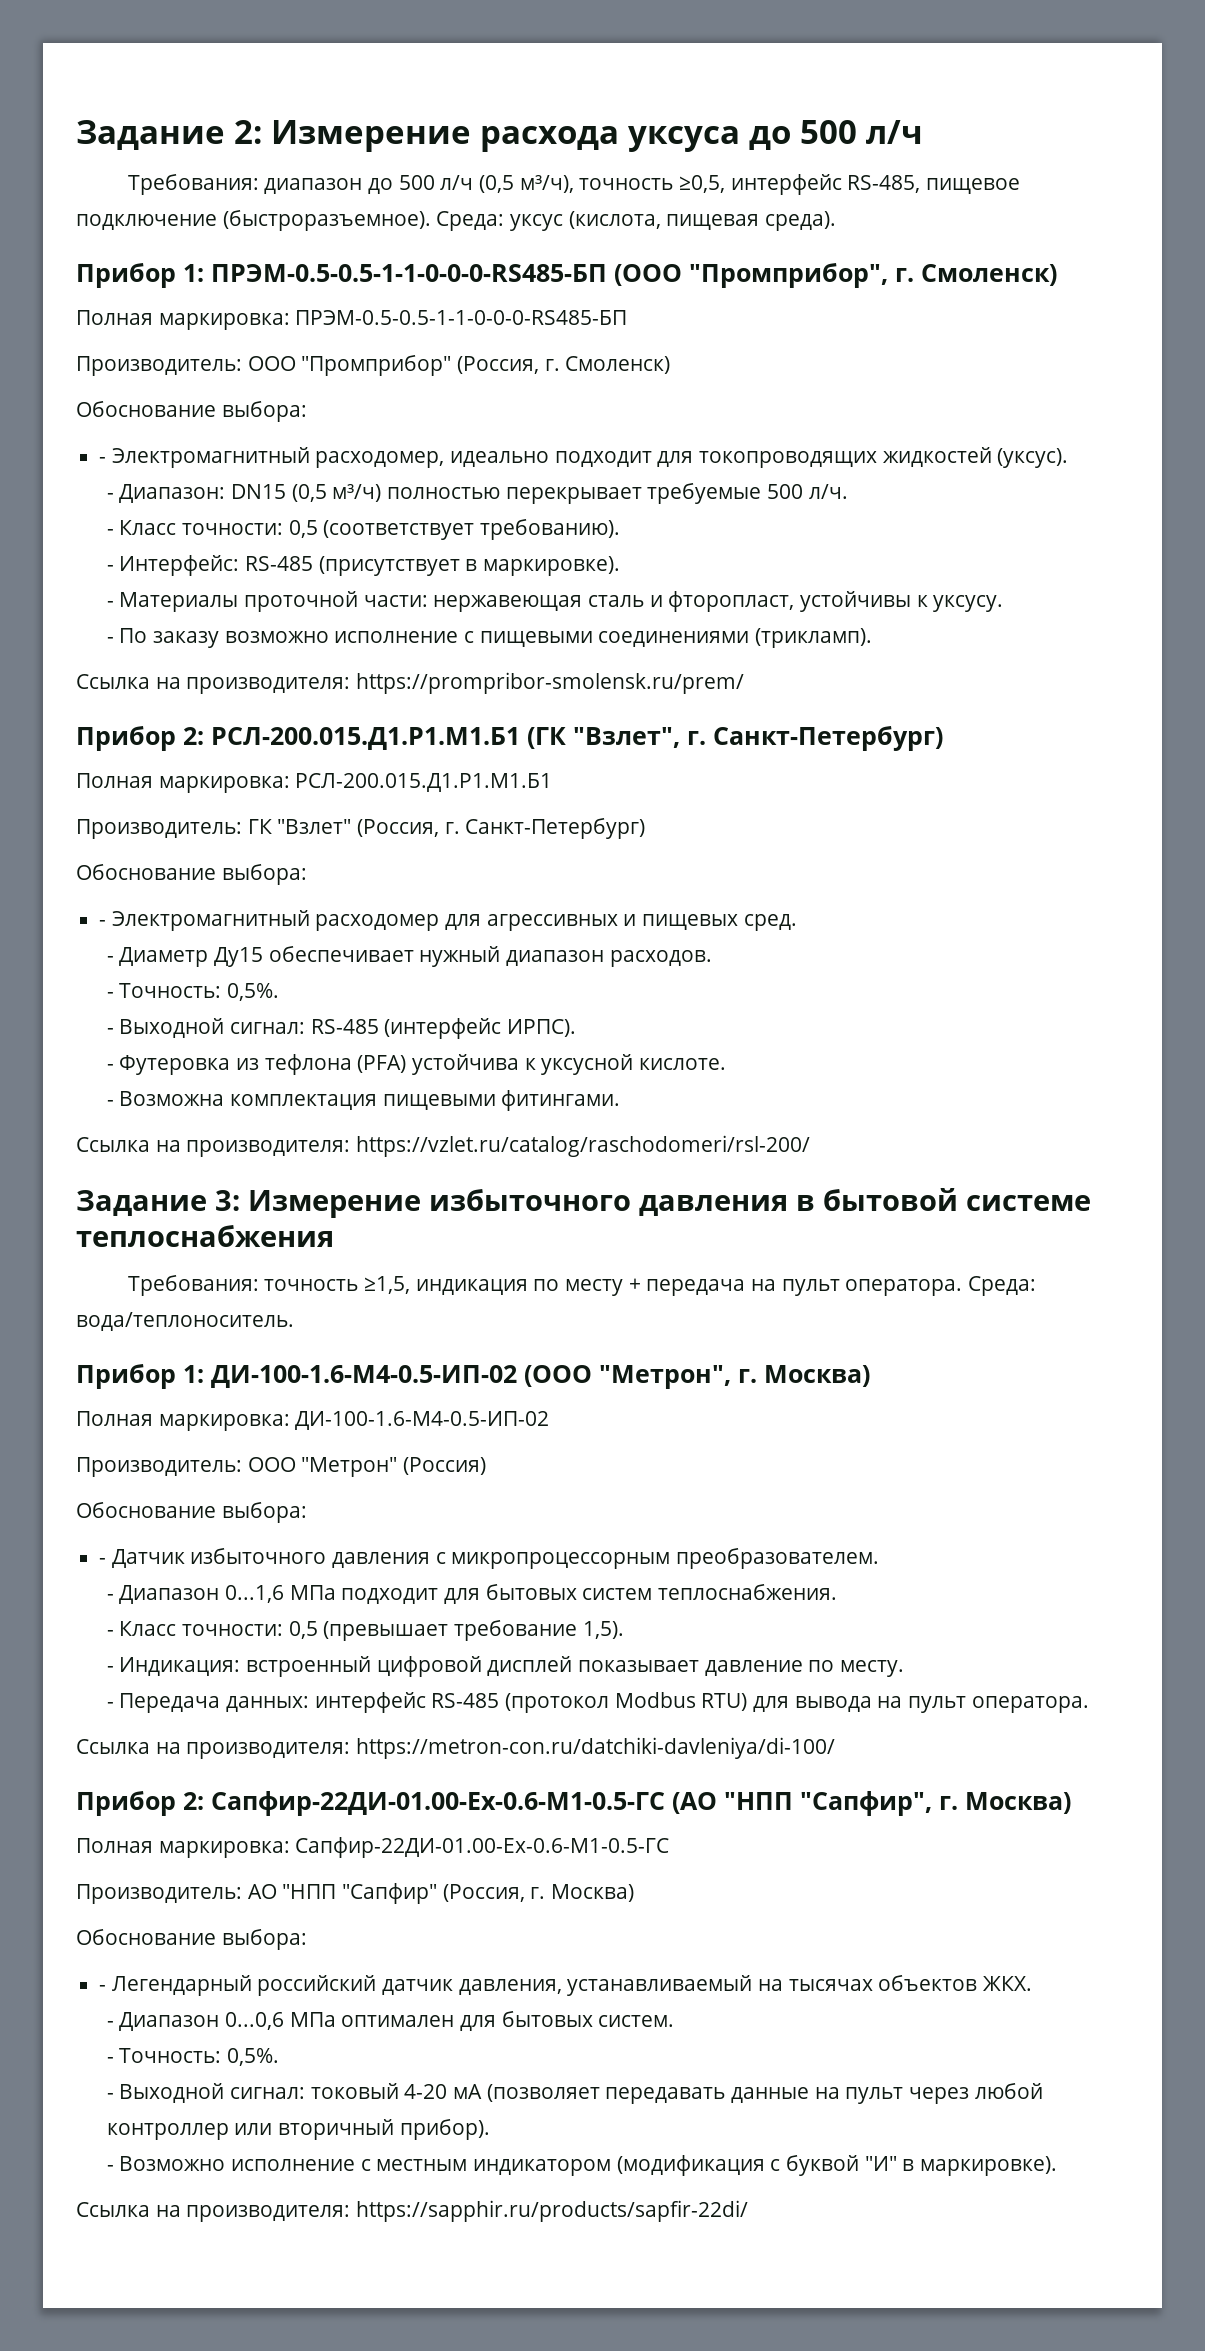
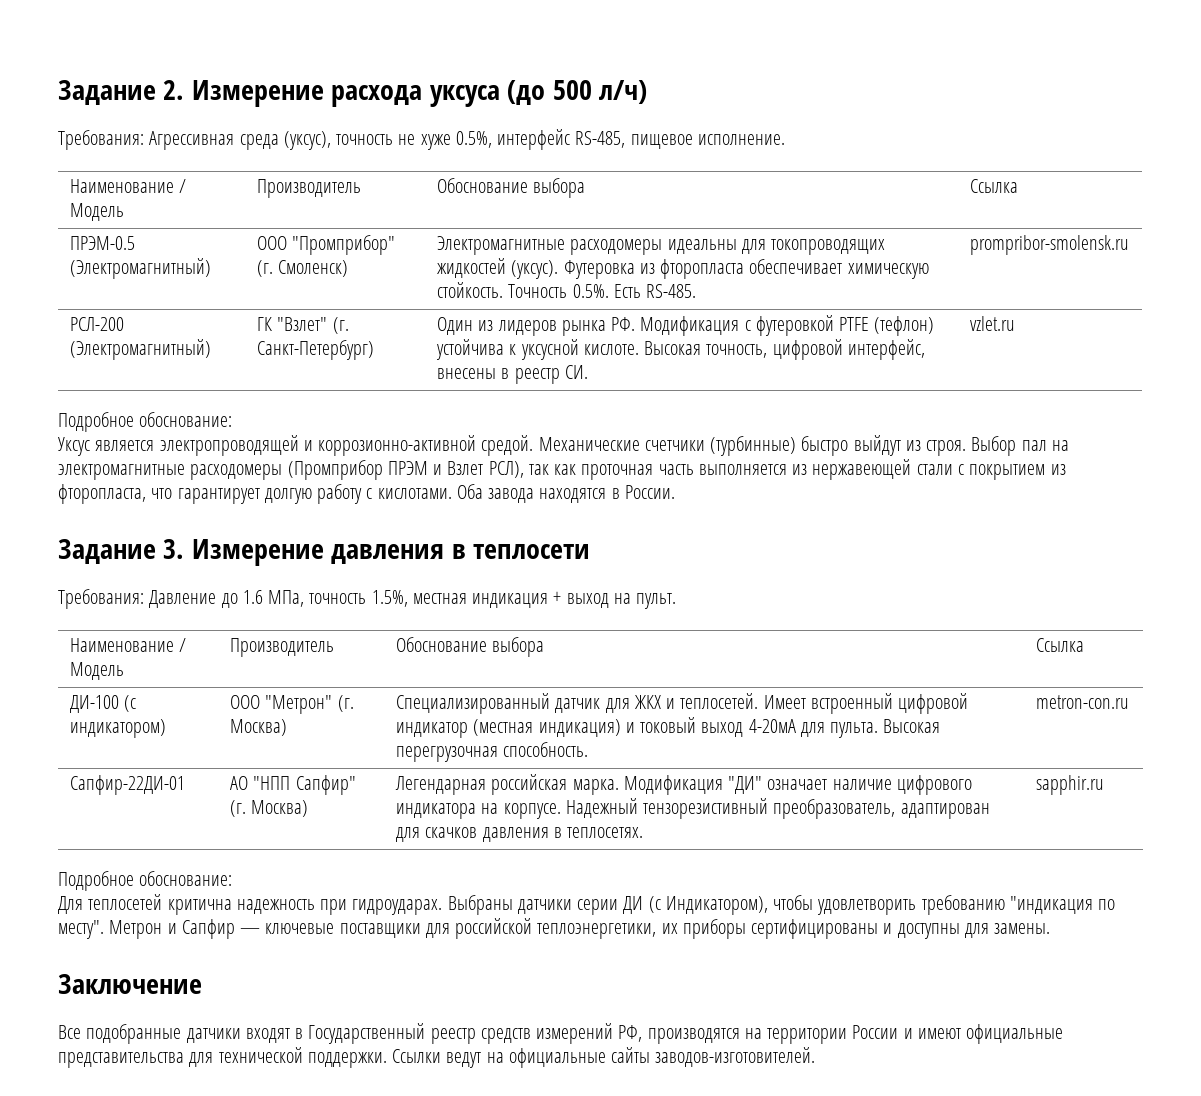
- Задание 2: Измерение расхода уксуса до 500 л/ч
- Требования: диапазон до 500 л/ч (0,5 м³/ч), точность ≥0,5, интерфейс RS-485, пищевое подключение (быстроразъемное). Среда: уксус (кислота, пищевая среда).
- Прибор 1: ПРЭМ-0.5-0.5-1-1-0-0-0-RS485-БП (ООО "Промприбор", г. Смоленск)
- Полная маркировка: ПРЭМ-0.5-0.5-1-1-0-0-0-RS485-БП
- Производитель: ООО "Промприбор" (Россия, г. Смоленск)
- Обоснование выбора:
- - Электромагнитный расходомер, идеально подходит для токопроводящих жидкостей (уксус).
- - Диапазон: DN15 (0,5 м³/ч) полностью перекрывает требуемые 500 л/ч.
- - Класс точности: 0,5 (соответствует требованию).
- - Интерфейс: RS-485 (присутствует в маркировке).
- - Материалы проточной части: нержавеющая сталь и фторопласт, устойчивы к уксусу.
- - По заказу возможно исполнение с пищевыми соединениями (трикламп).
- Ссылка на производителя: https://prompribor-smolensk.ru/prem/
- Прибор 2: РСЛ-200.015.Д1.Р1.М1.Б1 (ГК "Взлет", г. Санкт-Петербург)
- Полная маркировка: РСЛ-200.015.Д1.Р1.М1.Б1
- Производитель: ГК "Взлет" (Россия, г. Санкт-Петербург)
- Обоснование выбора:
- - Электромагнитный расходомер для агрессивных и пищевых сред.
- - Диаметр Ду15 обеспечивает нужный диапазон расходов.
- - Точность: 0,5%.
- - Выходной сигнал: RS-485 (интерфейс ИРПС).
- - Футеровка из тефлона (PFA) устойчива к уксусной кислоте.
- - Возможна комплектация пищевыми фитингами.
- Ссылка на производителя: https://vzlet.ru/catalog/raschodomeri/rsl-200/
- Задание 3: Измерение избыточного давления в бытовой системе теплоснабжения
- Требования: точность ≥1,5, индикация по месту + передача на пульт оператора. Среда: вода/теплоноситель.
- Прибор 1: ДИ-100-1.6-М4-0.5-ИП-02 (ООО "Метрон", г. Москва)
- Полная маркировка: ДИ-100-1.6-М4-0.5-ИП-02
- Производитель: ООО "Метрон" (Россия)
- Обоснование выбора:
- - Датчик избыточного давления с микропроцессорным преобразователем.
- - Диапазон 0...1,6 МПа подходит для бытовых систем теплоснабжения.
- - Класс точности: 0,5 (превышает требование 1,5).
- - Индикация: встроенный цифровой дисплей показывает давление по месту.
- - Передача данных: интерфейс RS-485 (протокол Modbus RTU) для вывода на пульт оператора.
- Ссылка на производителя: https://metron-con.ru/datchiki-davleniya/di-100/
- Прибор 2: Сапфир-22ДИ-01.00-Ех-0.6-М1-0.5-ГС (АО "НПП "Сапфир", г. Москва)
- Полная маркировка: Сапфир-22ДИ-01.00-Ех-0.6-М1-0.5-ГС
- Производитель: АО "НПП "Сапфир" (Россия, г. Москва)
- Обоснование выбора:
- - Легендарный российский датчик давления, устанавливаемый на тысячах объектов ЖКХ.
- - Диапазон 0...0,6 МПа оптимален для бытовых систем.
- - Точность: 0,5%.
- - Выходной сигнал: токовый 4-20 мА (позволяет передавать данные на пульт через любой контроллер или вторичный прибор).
- - Возможно исполнение с местным индикатором (модификация с буквой "И" в маркировке).
- Ссылка на производителя: https://sapphir.ru/products/sapfir-22di/
+ Задание 2. Измерение расхода уксуса (до 500 л/ч)
+ Требования: Агрессивная среда (уксус), точность не хуже 0.5%, интерфейс RS-485, пищевое исполнение.
+ Наименование / Модель | Производитель | Обоснование выбора | Ссылка
+ ПРЭМ-0.5 (Электромагнитный) | ООО "Промприбор" (г. Смоленск) | Электромагнитные расходомеры идеальны для токопроводящих жидкостей (уксус). Футеровка из фторопласта обеспечивает химическую стойкость. Точность 0.5%. Есть RS-485. | prompribor-smolensk.ru
+ РСЛ-200 (Электромагнитный) | ГК "Взлет" (г. Санкт-Петербург) | Один из лидеров рынка РФ. Модификация с футеровкой PTFE (тефлон) устойчива к уксусной кислоте. Высокая точность, цифровой интерфейс, внесены в реестр СИ. | vzlet.ru
+ Подробное обоснование:
+ Уксус является электропроводящей и коррозионно-активной средой. Механические счетчики (турбинные) быстро выйдут из строя. Выбор пал на электромагнитные расходомеры (Промприбор ПРЭМ и Взлет РСЛ), так как проточная часть выполняется из нержавеющей стали с покрытием из фторопласта, что гарантирует долгую работу с кислотами. Оба завода находятся в России.
+ Задание 3. Измерение давления в теплосети
+ Требования: Давление до 1.6 МПа, точность 1.5%, местная индикация + выход на пульт.
+ Наименование / Модель | Производитель | Обоснование выбора | Ссылка
+ ДИ-100 (с индикатором) | ООО "Метрон" (г. Москва) | Специализированный датчик для ЖКХ и теплосетей. Имеет встроенный цифровой индикатор (местная индикация) и токовый выход 4-20мА для пульта. Высокая перегрузочная способность. | metron-con.ru
+ Сапфир-22ДИ-01 | АО "НПП Сапфир" (г. Москва) | Легендарная российская марка. Модификация "ДИ" означает наличие цифрового индикатора на корпусе. Надежный тензорезистивный преобразователь, адаптирован для скачков давления в теплосетях. | sapphir.ru
+ Подробное обоснование:
+ Для теплосетей критична надежность при гидроударах. Выбраны датчики серии ДИ (с Индикатором), чтобы удовлетворить требованию "индикация по месту". Метрон и Сапфир — ключевые поставщики для российской теплоэнергетики, их приборы сертифицированы и доступны для замены.
+ Заключение
+ Все подобранные датчики входят в Государственный реестр средств измерений РФ, производятся на территории России и имеют официальные представительства для технической поддержки. Ссылки ведут на официальные сайты заводов-изготовителей.

